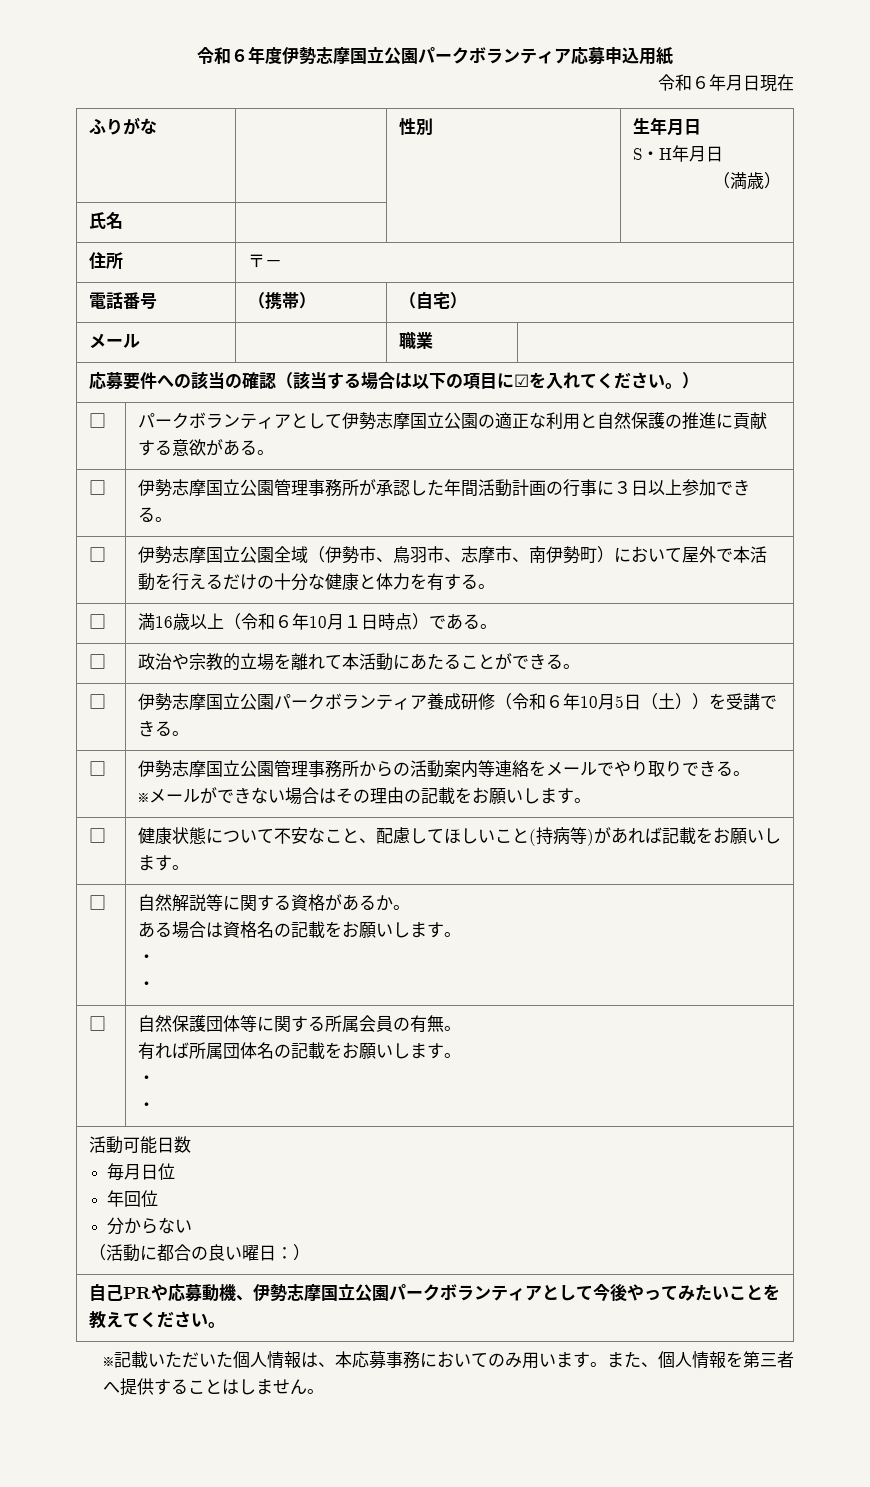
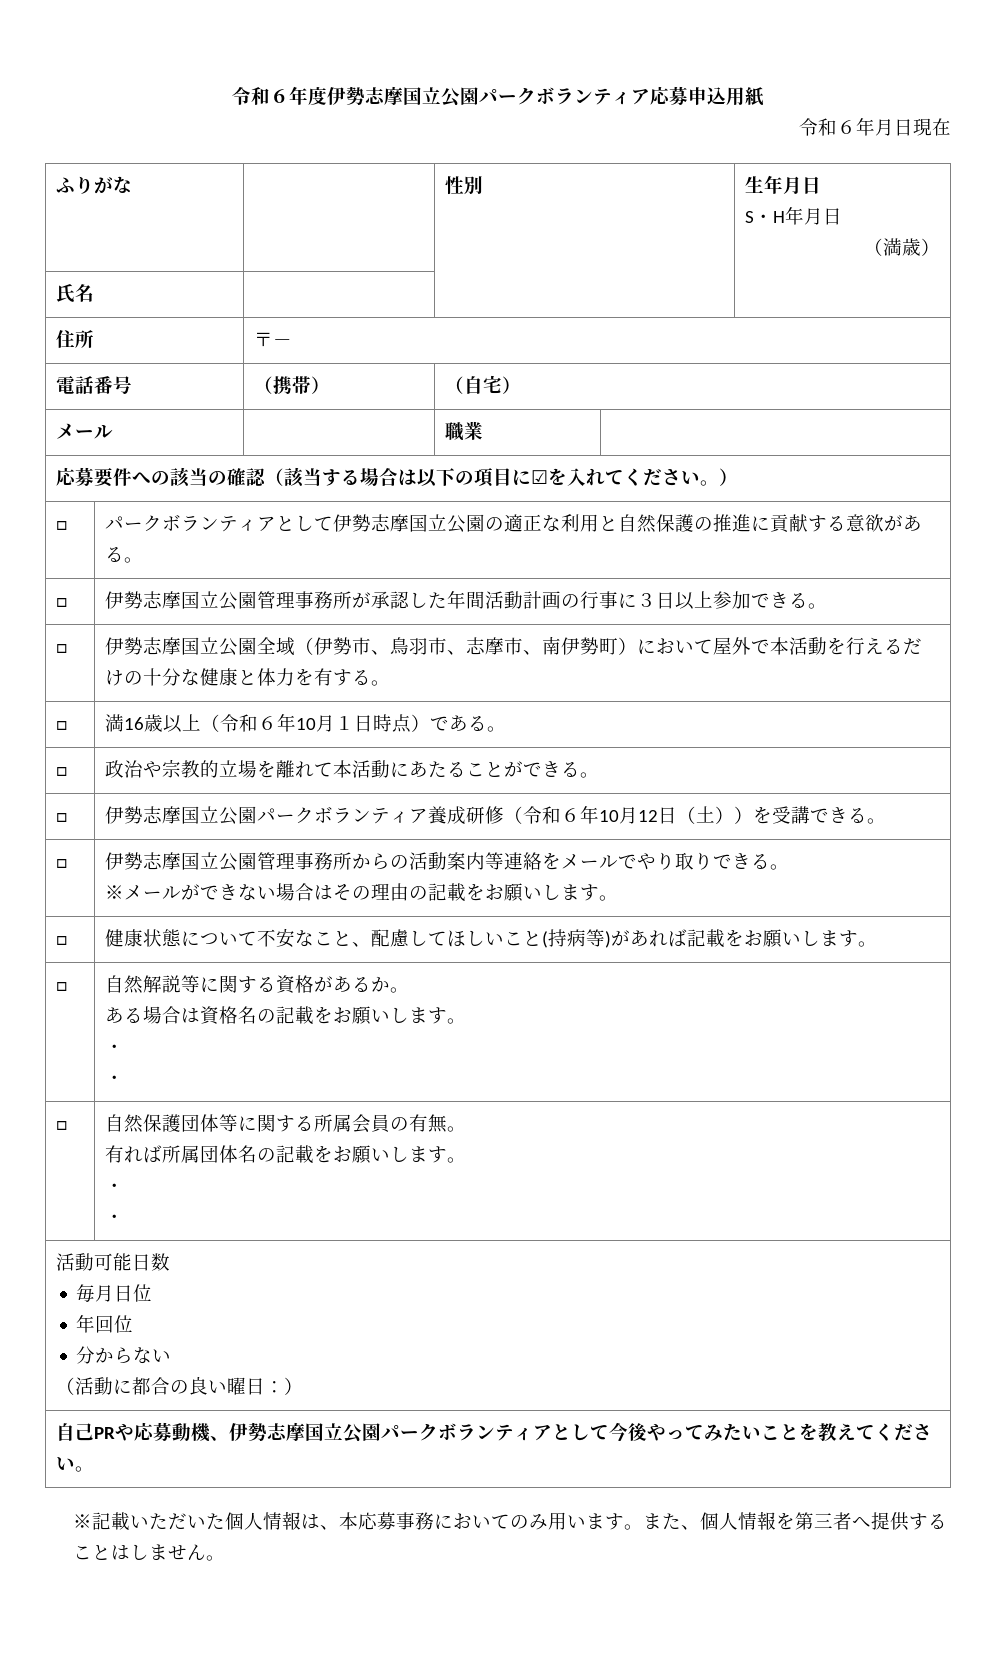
- □ | 伊勢志摩国立公園パークボランティア養成研修（令和６年10月5日（土））を受講できる。
+ □ | 伊勢志摩国立公園パークボランティア養成研修（令和６年10月12日（土））を受講できる。

